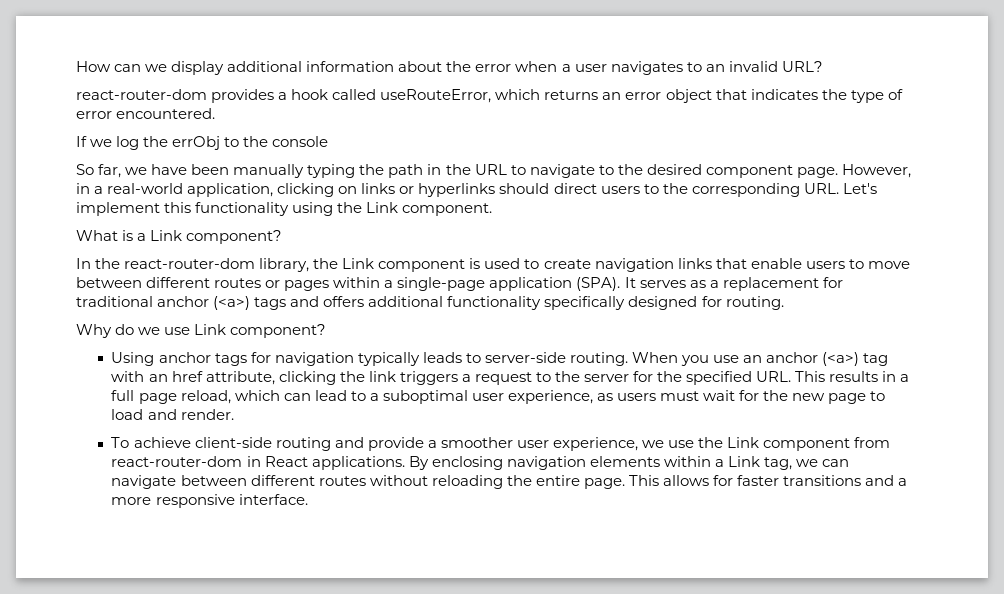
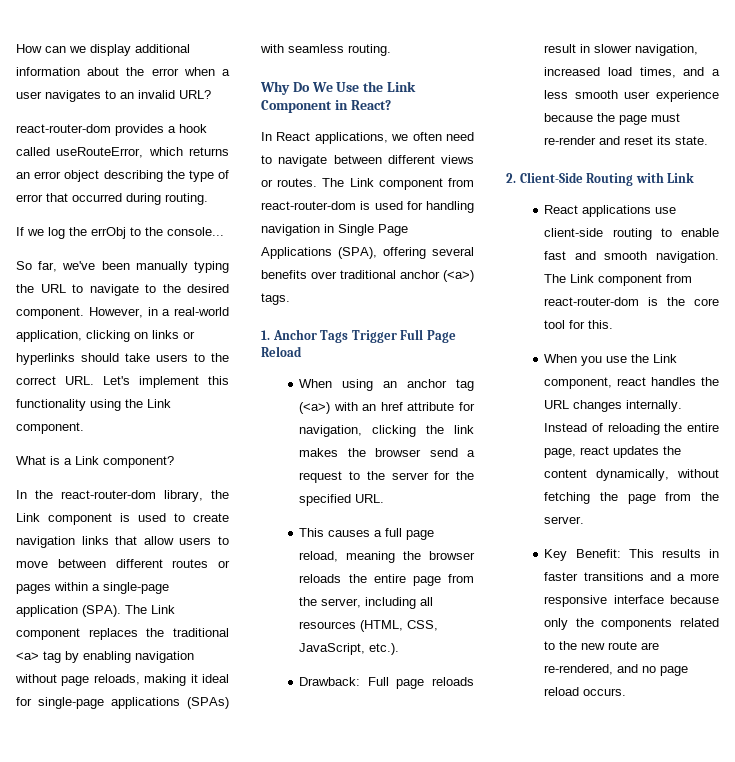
- react-router-dom provides a hook called useRouteError, which returns an error object that indicates the type of error encountered.
+ react-router-dom provides a hook called useRouteError, which returns an error object describing the type of error that occurred during routing.
- If we log the errObj to the console
+ If we log the errObj to the console...
- So far, we have been manually typing the path in the URL to navigate to the desired component page.
+ So far, we've been manually typing the URL to navigate to the desired component.
- However, in a real-world application, clicking on links or hyperlinks should direct users to the corresponding URL. Let's implement this functionality using the Link component.
+ However, in a real-world application, clicking on links or hyperlinks should take users to the correct URL. Let's implement this functionality using the Link component.
- In the react-router-dom library, the Link component is used to create navigation links that enable users to move between different routes or pages within a single-page application (SPA).
+ In the react-router-dom library, the Link component is used to create navigation links that allow users to move between different routes or pages within a single-page application (SPA).
- It serves as a replacement for traditional anchor (<a>) tags and offers additional functionality specifically designed for routing.
- Why do we use Link component?
- Using anchor tags for navigation typically leads to server-side routing. When you use an anchor (<a>) tag with an href attribute, clicking the link triggers a request to the server for the specified URL. This results in a full page reload, which can lead to a suboptimal user experience, as users must wait for the new page to load and render.
- To achieve client-side routing and provide a smoother user experience, we use the Link component from react-router-dom in React applications. By enclosing navigation elements within a Link tag, we can navigate between different routes without reloading the entire page. This allows for faster transitions and a more responsive interface.
+ The Link component replaces the traditional <a> tag by enabling navigation without page reloads, making it ideal for single-page applications (SPAs) with seamless routing.
+ Why Do We Use the Link Component in React?
+ In React applications, we often need to navigate between different views or routes. The Link component from react-router-dom is used for handling navigation in Single Page Applications (SPA), offering several benefits over traditional anchor (<a>) tags.
+ 1. Anchor Tags Trigger Full Page Reload
+ When using an anchor tag (<a>) with an href attribute for navigation, clicking the link makes the browser send a request to the server for the specified URL.
+ This causes a full page reload, meaning the browser reloads the entire page from the server, including all resources (HTML, CSS, JavaScript, etc.).
+ Drawback: Full page reloads result in slower navigation, increased load times, and a less smooth user experience because the page must re-render and reset its state.
+ 2. Client-Side Routing with Link
+ React applications use client-side routing to enable fast and smooth navigation. The Link component from react-router-dom is the core tool for this.
+ When you use the Link component, react handles the URL changes internally. Instead of reloading the entire page, react updates the content dynamically, without fetching the page from the server.
+ Key Benefit: This results in faster transitions and a more responsive interface because only the components related to the new route are re-rendered, and no page reload occurs.

